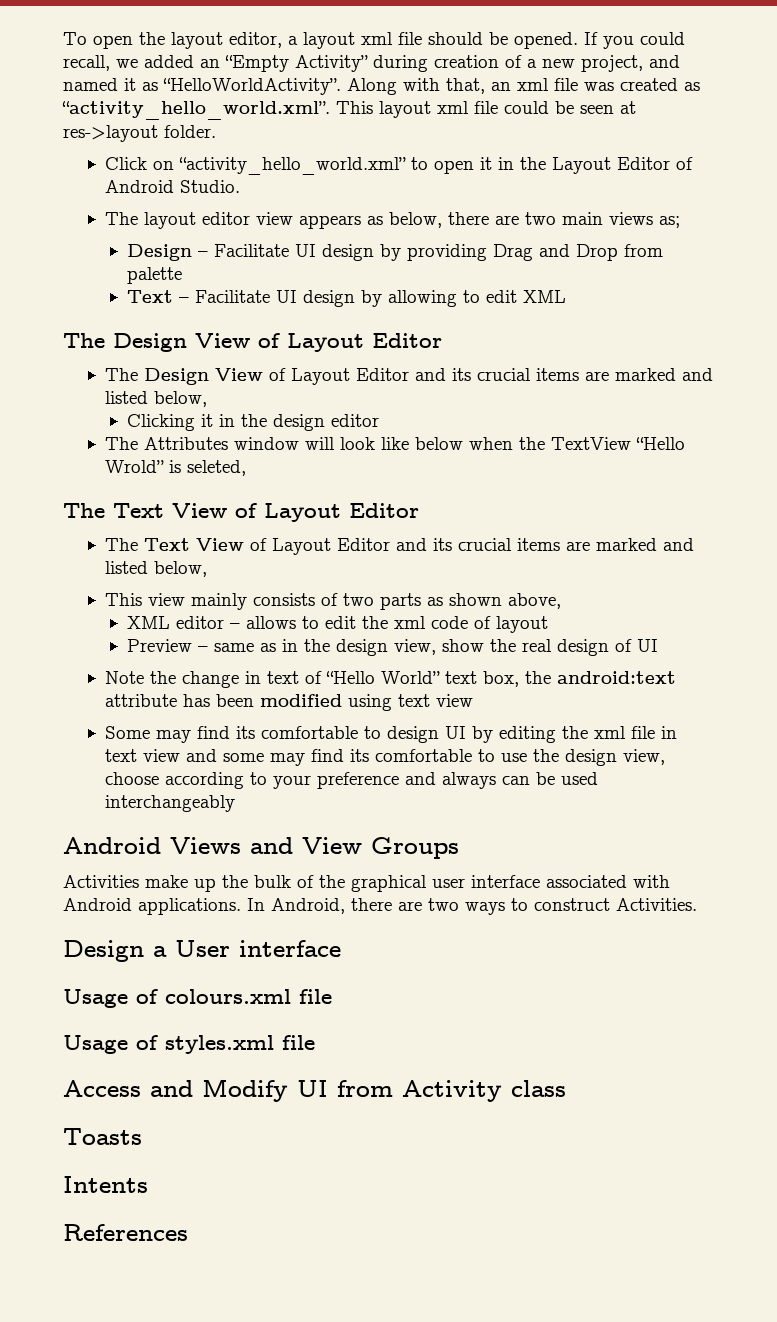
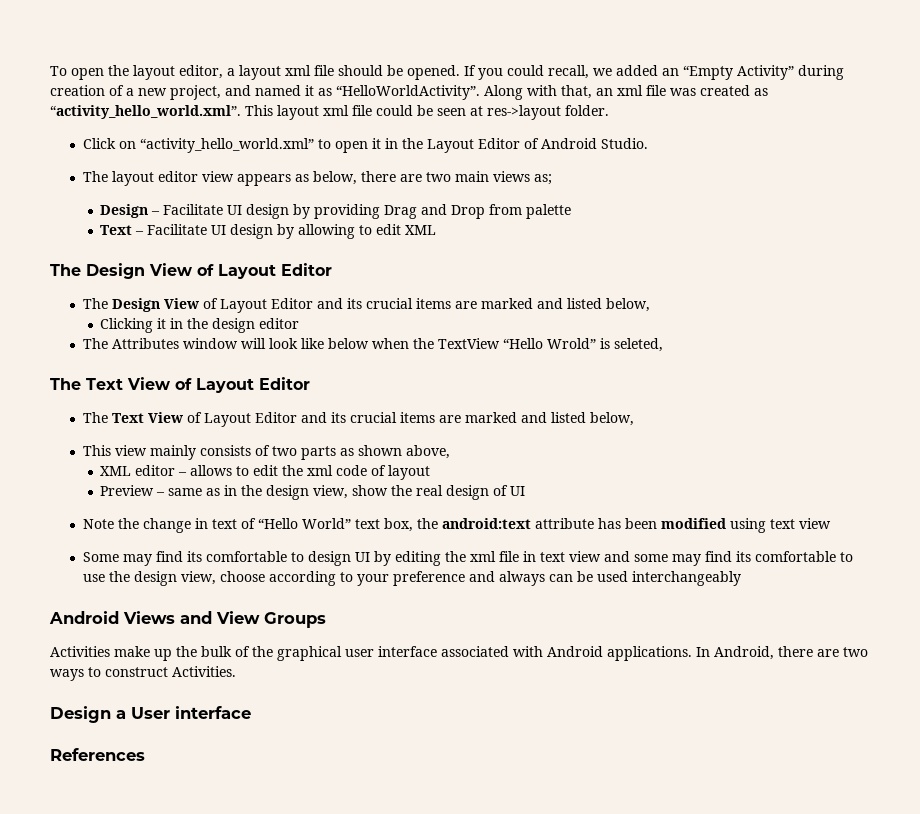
- Usage of colours.xml file
- Usage of styles.xml file
- Access and Modify UI from Activity class
- Toasts
- Intents

